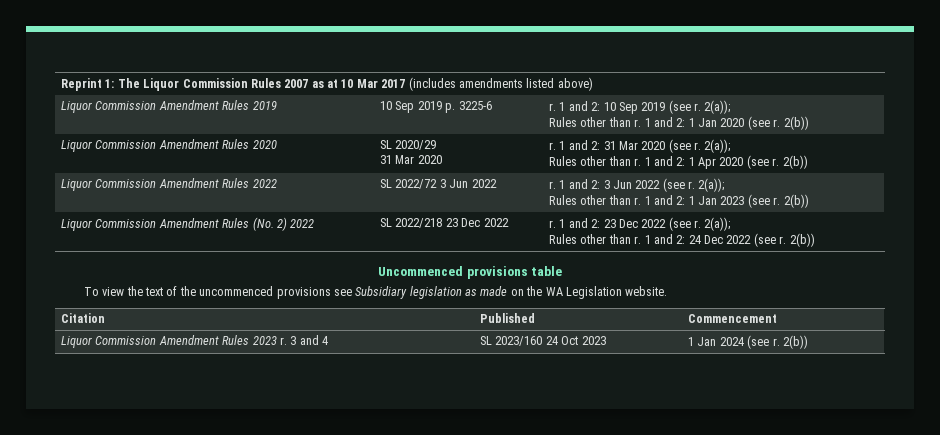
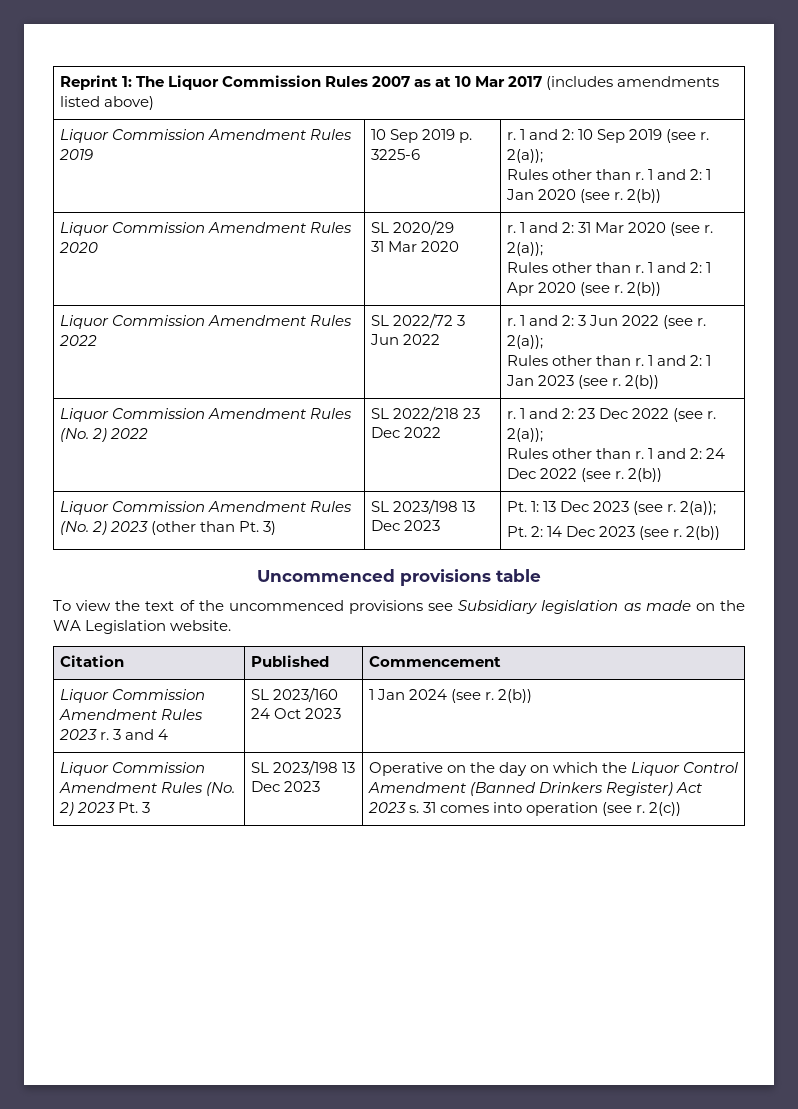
+ Liquor Commission Amendment Rules (No. 2) 2023 (other than Pt. 3) | SL 2023/198 13 Dec 2023 | Pt. 1: 13 Dec 2023 (see r. 2(a));
+ Pt. 2: 14 Dec 2023 (see r. 2(b))
+ Liquor Commission Amendment Rules (No. 2) 2023 Pt. 3 | SL 2023/198 13 Dec 2023 | Operative on the day on which the Liquor Control Amendment (Banned Drinkers Register) Act 2023 s. 31 comes into operation (see r. 2(c))

